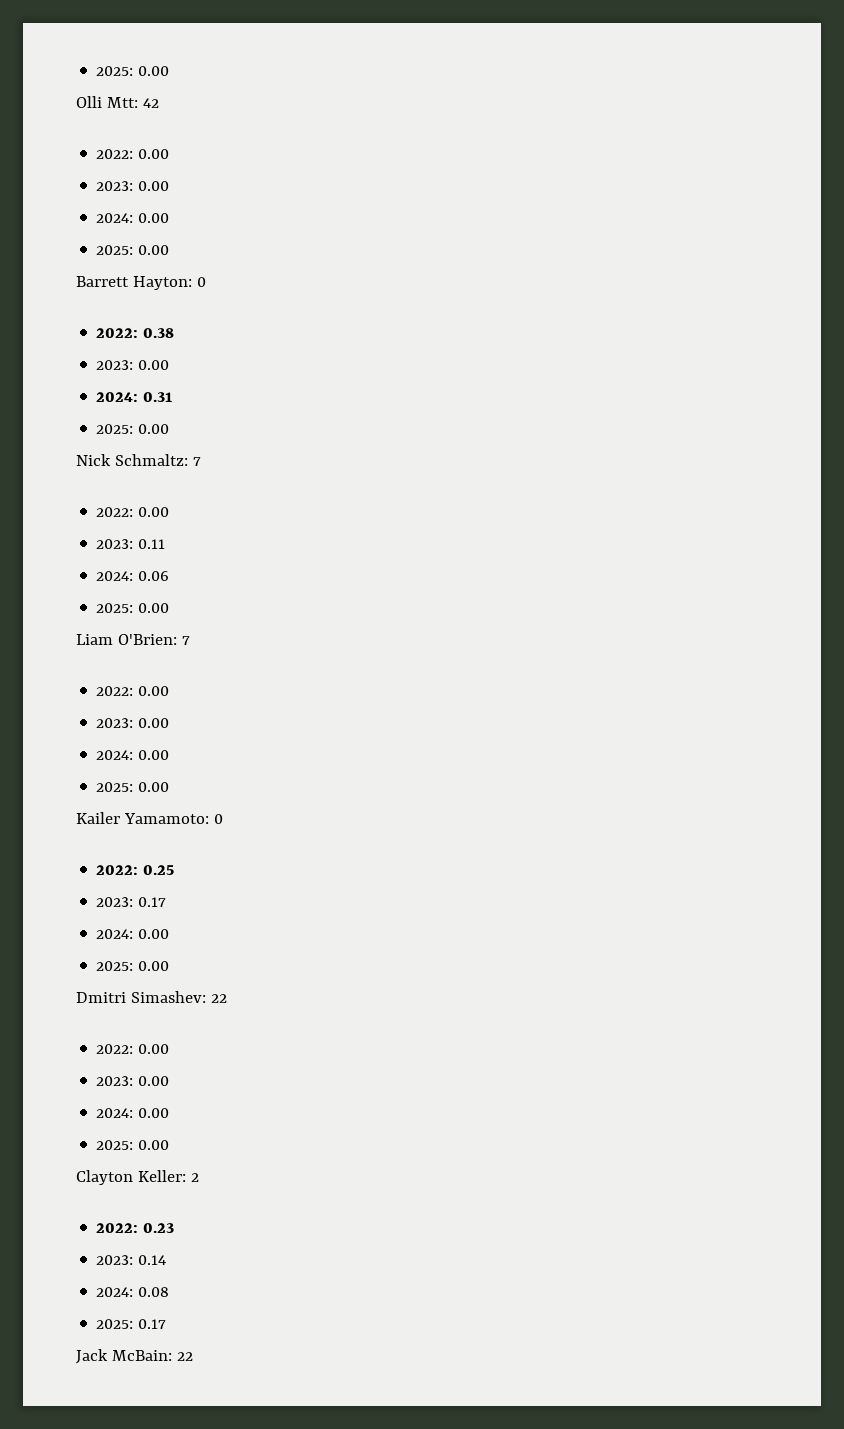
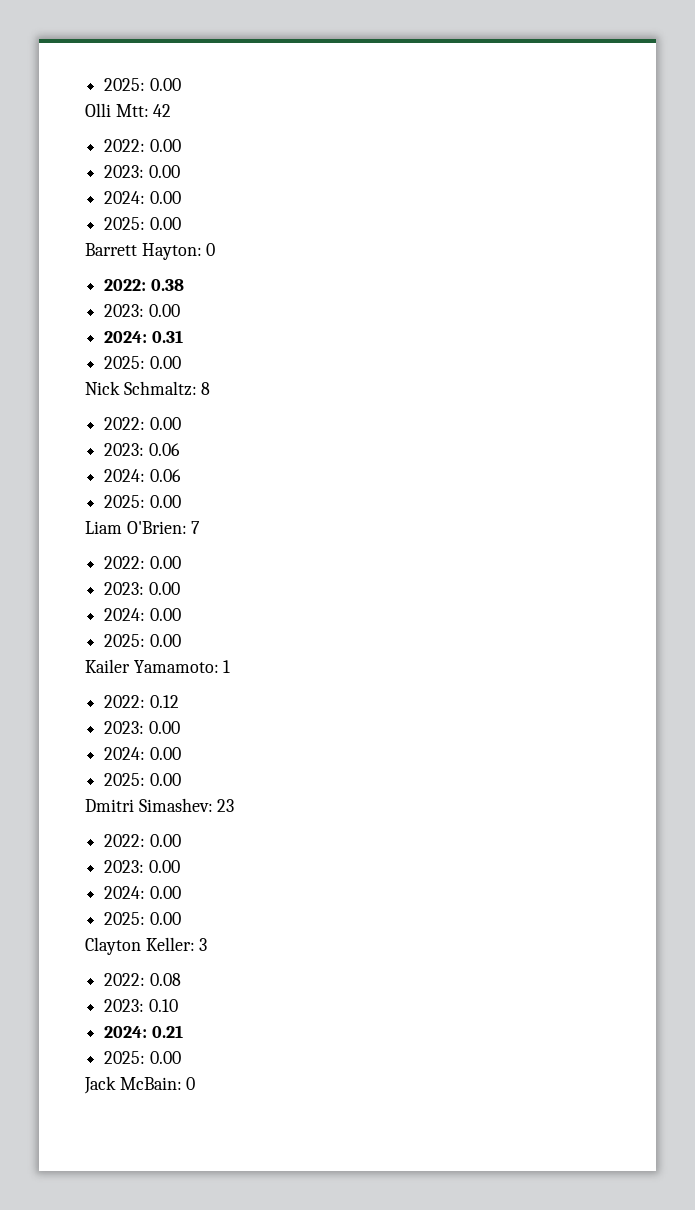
- Nick Schmaltz: 7
+ Nick Schmaltz: 8
  2022: 0.00
- 2023: 0.11
+ 2023: 0.06
- Kailer Yamamoto: 0
- 2022: 0.25
- 2023: 0.17
+ Kailer Yamamoto: 1
+ 2022: 0.12
+ 2023: 0.00
- Dmitri Simashev: 22
+ Dmitri Simashev: 23
- Clayton Keller: 2
- 2022: 0.23
- 2023: 0.14
- 2024: 0.08
- 2025: 0.17
+ Clayton Keller: 3
+ 2022: 0.08
+ 2023: 0.10
+ 2024: 0.21
+ 2025: 0.00
- Jack McBain: 22
+ Jack McBain: 0

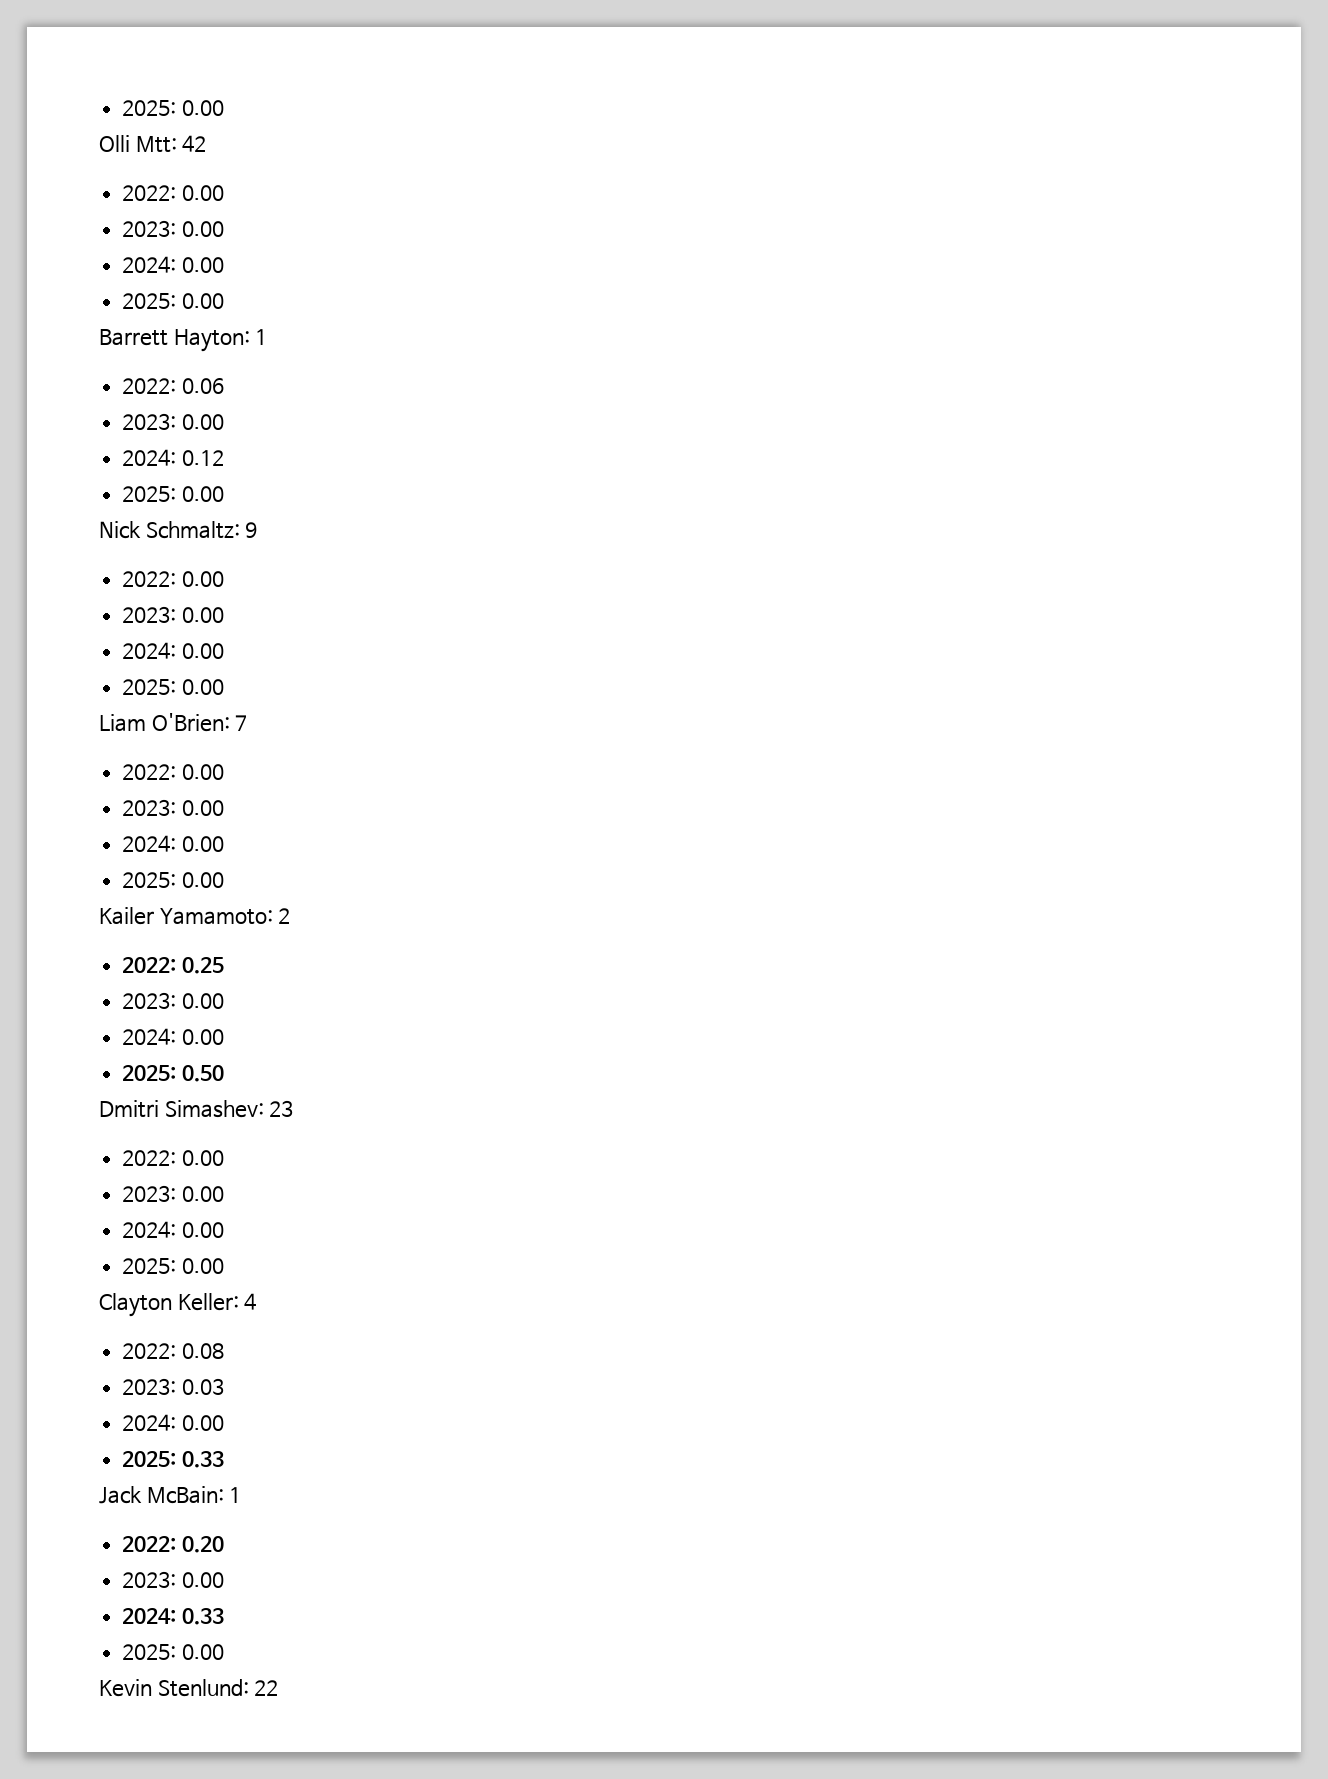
- Barrett Hayton: 0
- 2022: 0.38
+ Barrett Hayton: 1
+ 2022: 0.06
  2023: 0.00
- 2024: 0.31
+ 2024: 0.12
- Nick Schmaltz: 8
+ Nick Schmaltz: 9
  2022: 0.00
- 2023: 0.06
- 2024: 0.06
+ 2023: 0.00
+ 2024: 0.00
- Kailer Yamamoto: 1
- 2022: 0.12
+ Kailer Yamamoto: 2
+ 2022: 0.25
  2023: 0.00
  2024: 0.00
- 2025: 0.00
+ 2025: 0.50
- Clayton Keller: 3
+ Clayton Keller: 4
- 2023: 0.10
- 2024: 0.21
+ 2023: 0.03
+ 2024: 0.00
+ 2025: 0.33
+ Jack McBain: 1
+ 2022: 0.20
+ 2023: 0.00
+ 2024: 0.33
  2025: 0.00
- Jack McBain: 0
+ Kevin Stenlund: 22

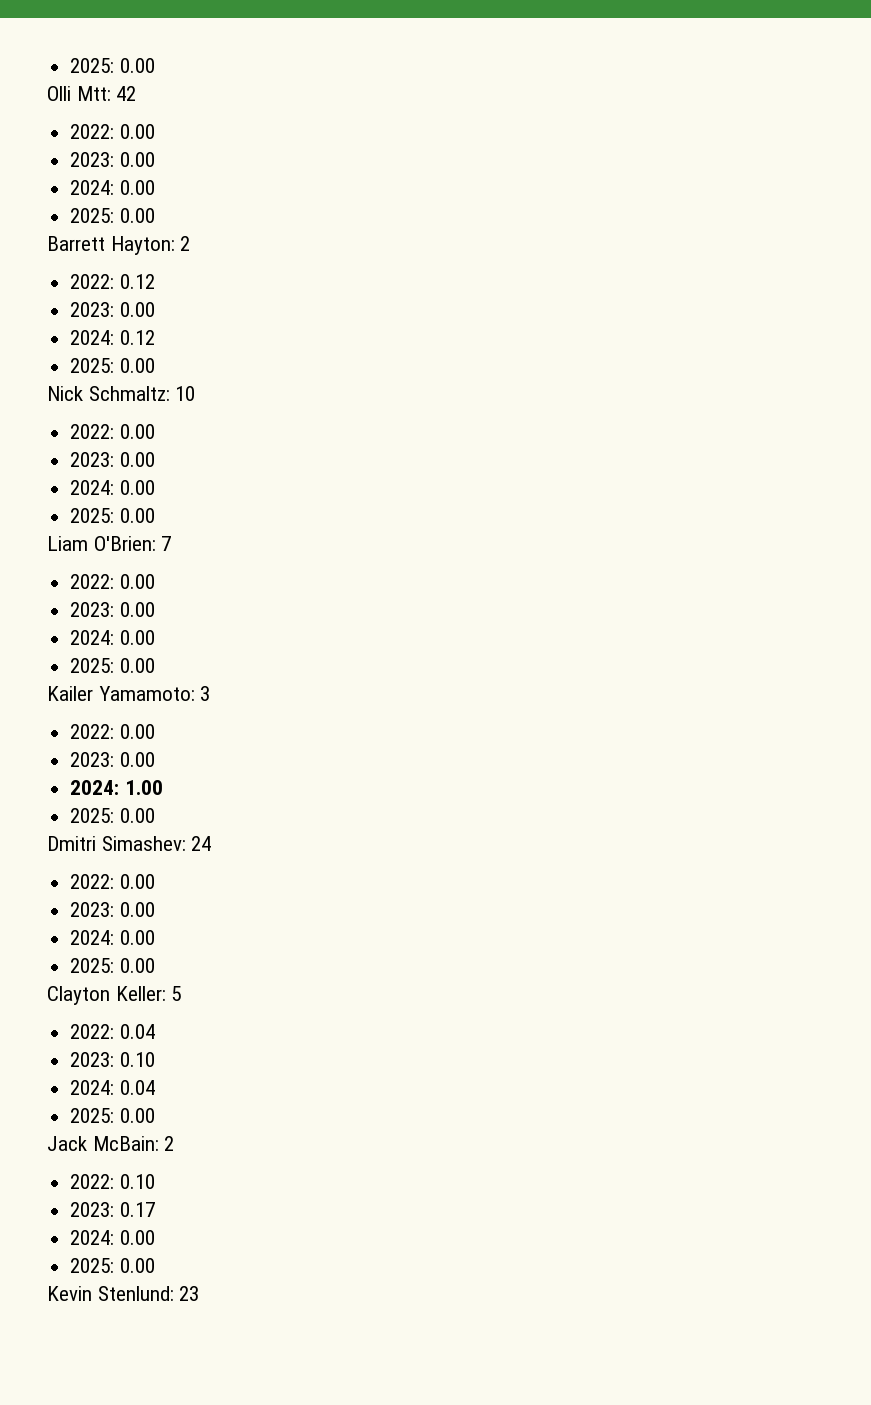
- Barrett Hayton: 1
- 2022: 0.06
+ Barrett Hayton: 2
+ 2022: 0.12
- Nick Schmaltz: 9
+ Nick Schmaltz: 10
- Kailer Yamamoto: 2
- 2022: 0.25
+ Kailer Yamamoto: 3
+ 2022: 0.00
  2023: 0.00
- 2024: 0.00
- 2025: 0.50
+ 2024: 1.00
+ 2025: 0.00
- Dmitri Simashev: 23
+ Dmitri Simashev: 24
- Clayton Keller: 4
- 2022: 0.08
- 2023: 0.03
+ Clayton Keller: 5
+ 2022: 0.04
+ 2023: 0.10
+ 2024: 0.04
+ 2025: 0.00
+ Jack McBain: 2
+ 2022: 0.10
+ 2023: 0.17
  2024: 0.00
- 2025: 0.33
- Jack McBain: 1
- 2022: 0.20
- 2023: 0.00
- 2024: 0.33
- Kevin Stenlund: 22
+ Kevin Stenlund: 23

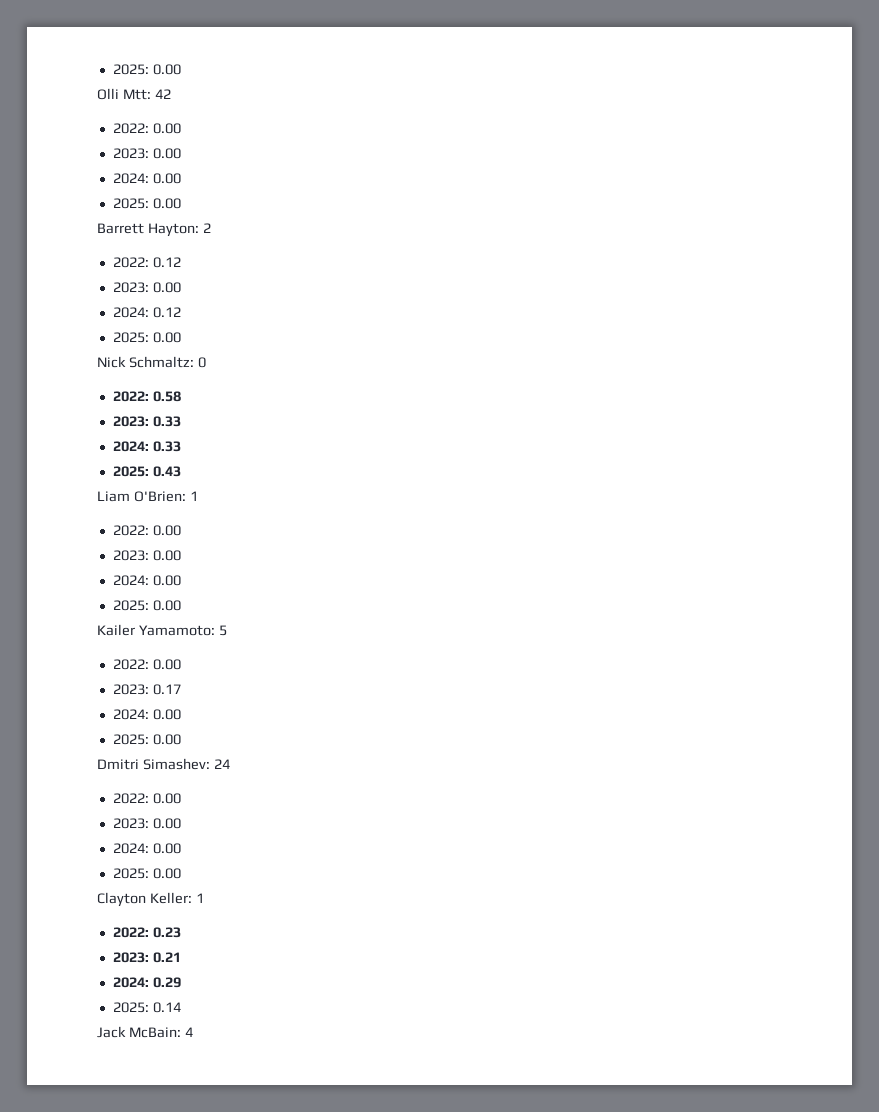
- Nick Schmaltz: 10
- 2022: 0.00
- 2023: 0.00
- 2024: 0.00
- 2025: 0.00
+ Nick Schmaltz: 0
+ 2022: 0.58
+ 2023: 0.33
+ 2024: 0.33
+ 2025: 0.43
- Liam O'Brien: 7
+ Liam O'Brien: 1
- Kailer Yamamoto: 3
+ Kailer Yamamoto: 5
  2022: 0.00
- 2023: 0.00
- 2024: 1.00
+ 2023: 0.17
+ 2024: 0.00
- Clayton Keller: 5
- 2022: 0.04
- 2023: 0.10
- 2024: 0.04
- 2025: 0.00
+ Clayton Keller: 1
+ 2022: 0.23
+ 2023: 0.21
+ 2024: 0.29
+ 2025: 0.14
- Jack McBain: 2
- 2022: 0.10
- 2023: 0.17
- 2024: 0.00
- 2025: 0.00
- Kevin Stenlund: 23
+ Jack McBain: 4

